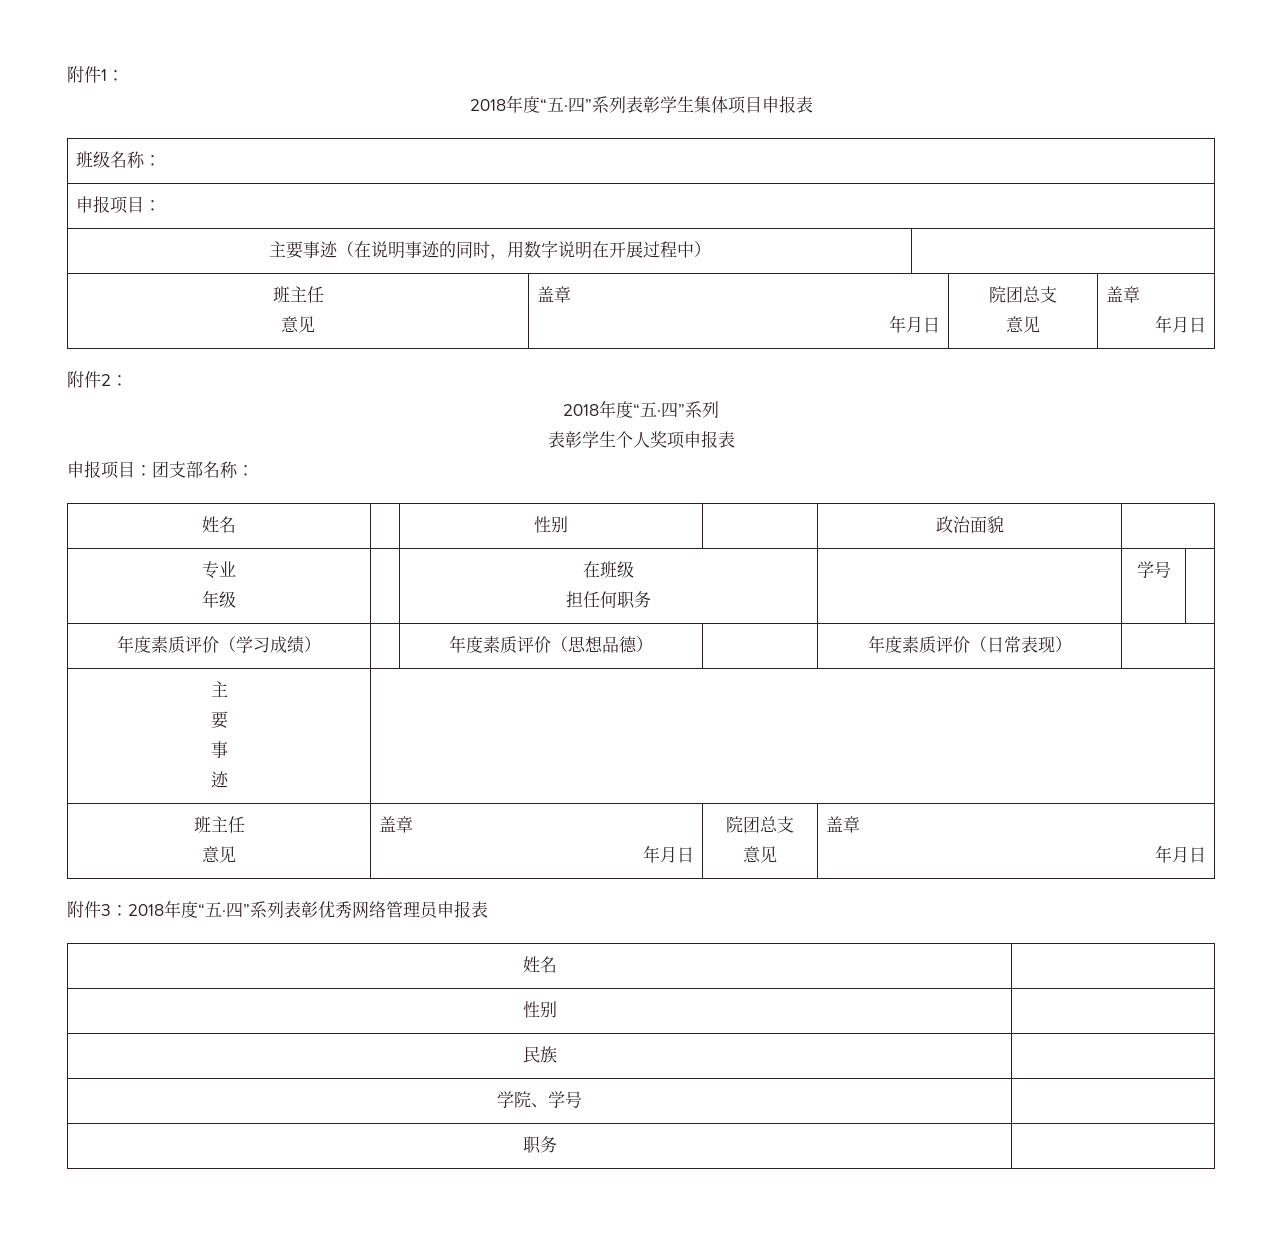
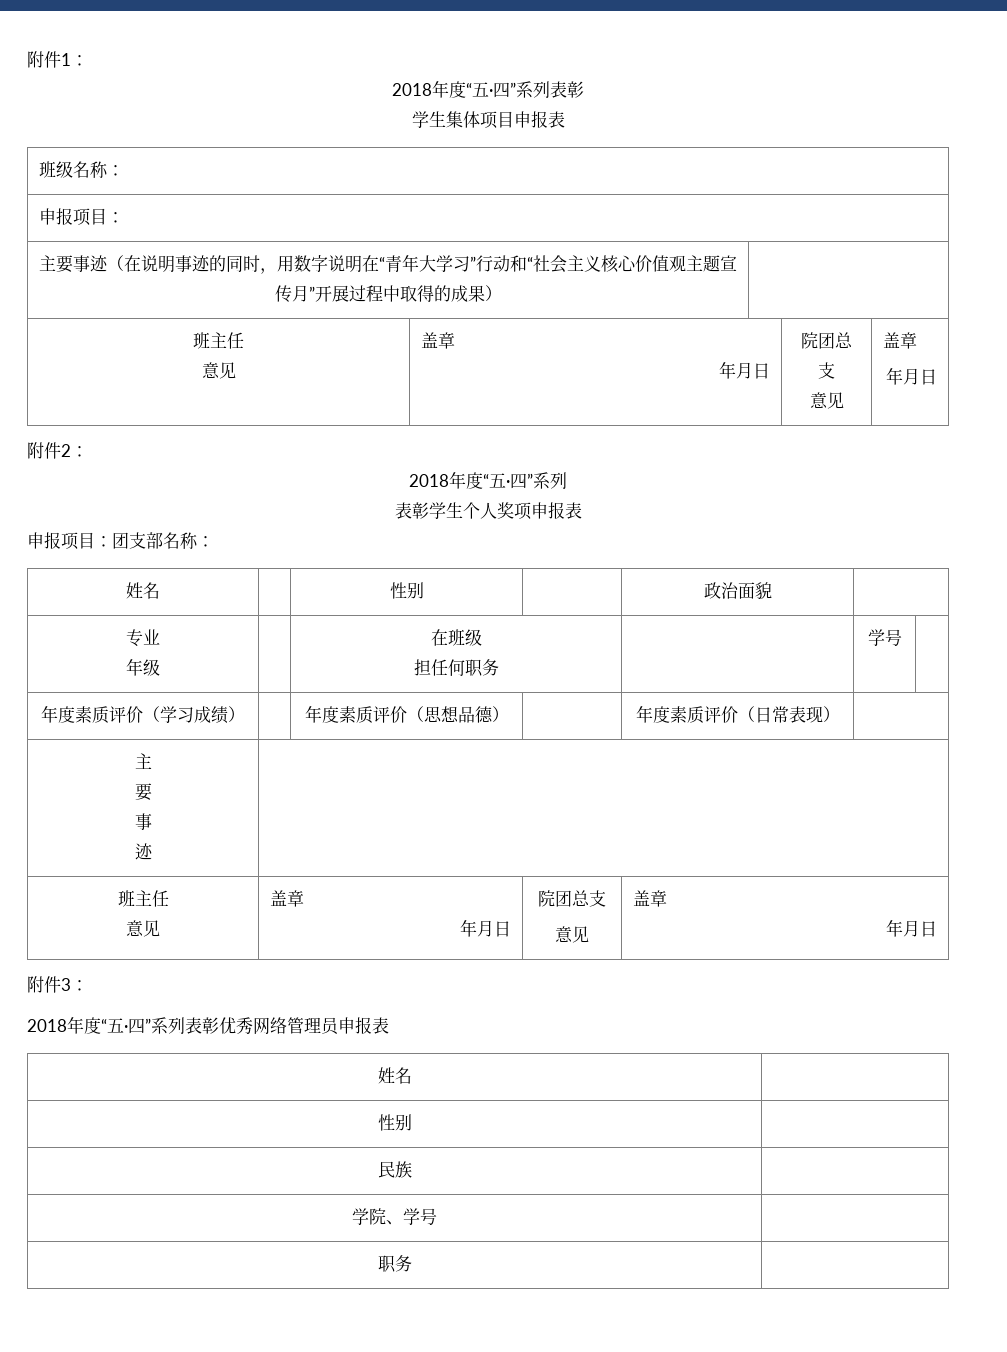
  附件1：
- 2018年度“五·四”系列表彰学生集体项目申报表
+ 2018年度“五·四”系列表彰
+ 学生集体项目申报表
- 主要事迹（在说明事迹的同时，用数字说明在开展过程中） |
+ 主要事迹（在说明事迹的同时，用数字说明在“青年大学习”行动和“社会主义核心价值观主题宣传月”开展过程中取得的成果） |
- 附件3：2018年度“五·四”系列表彰优秀网络管理员申报表
+ 附件3：
+ 2018年度“五·四”系列表彰优秀网络管理员申报表

